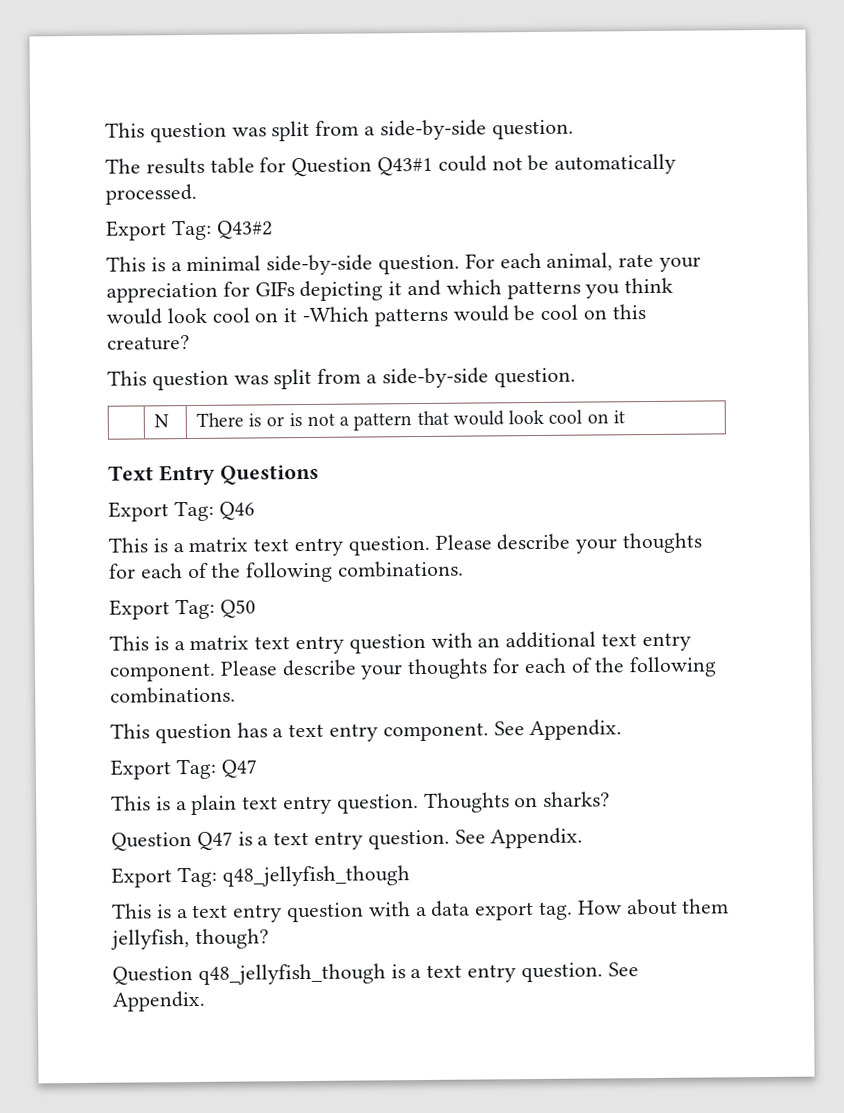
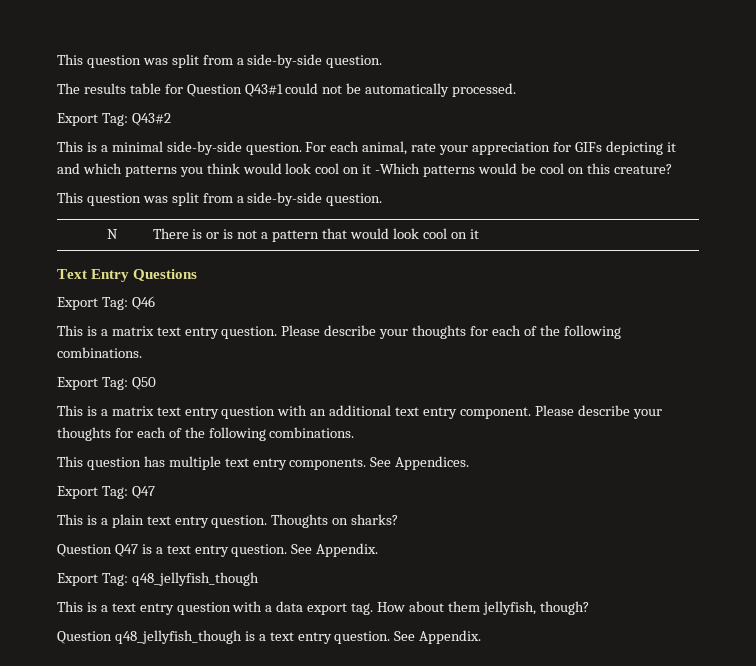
- This question has a text entry component. See Appendix.
+ This question has multiple text entry components. See Appendices.

